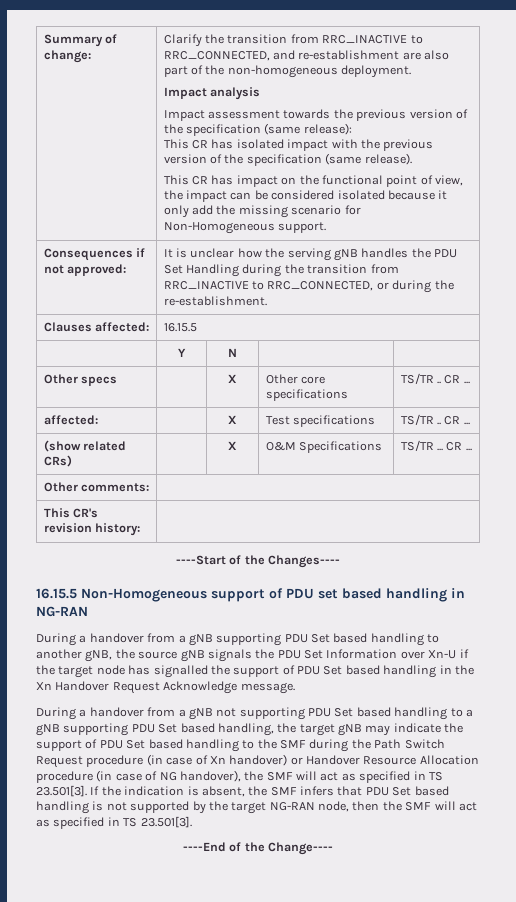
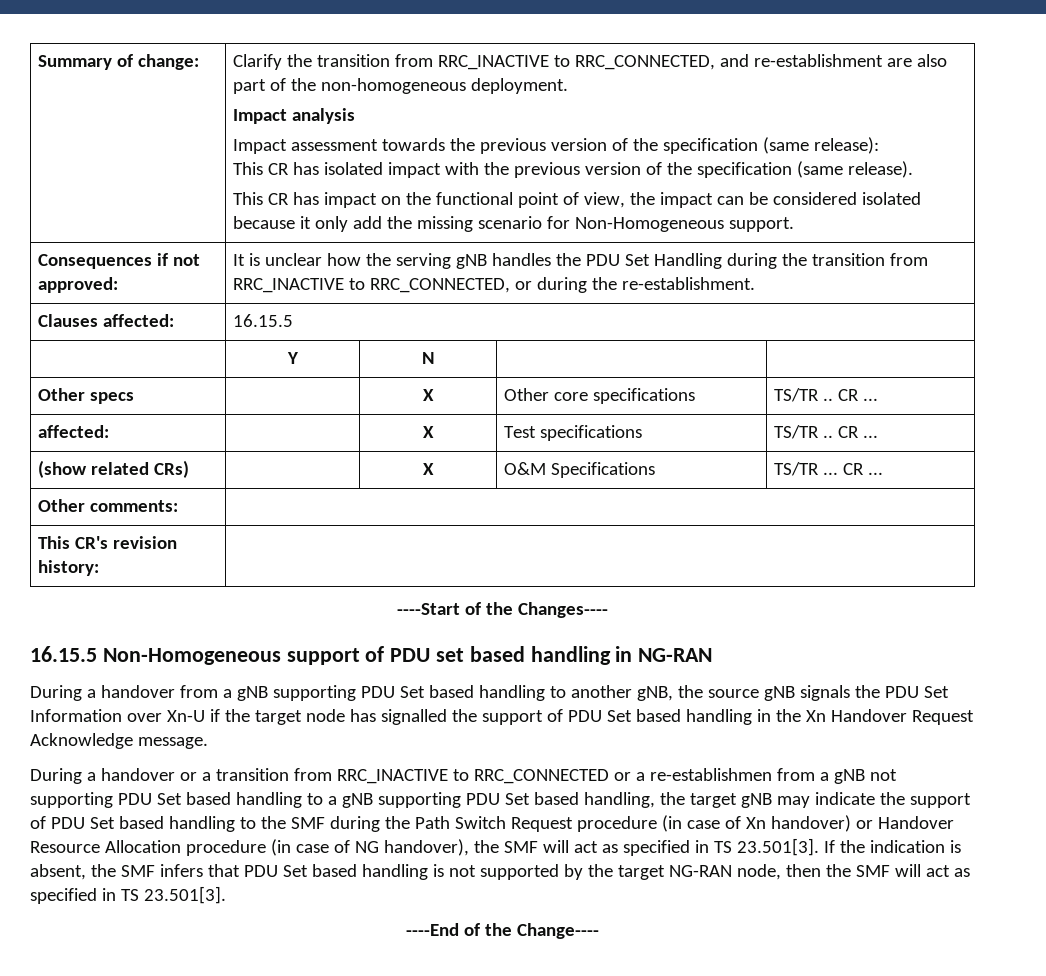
- During a handover from a gNB not supporting PDU Set based handling to a gNB supporting PDU Set based handling, the target gNB may indicate the support of PDU Set based handling to the SMF during the Path Switch Request procedure (in case of Xn handover) or Handover Resource Allocation procedure (in case of NG handover), the SMF will act as specified in TS 23.501[3]. If the indication is absent, the SMF infers that PDU Set based handling is not supported by the target NG-RAN node, then the SMF will act as specified in TS 23.501[3].
+ During a handover or a transition from RRC_INACTIVE to RRC_CONNECTED or a re-establishmen from a gNB not supporting PDU Set based handling to a gNB supporting PDU Set based handling, the target gNB may indicate the support of PDU Set based handling to the SMF during the Path Switch Request procedure (in case of Xn handover) or Handover Resource Allocation procedure (in case of NG handover), the SMF will act as specified in TS 23.501[3]. If the indication is absent, the SMF infers that PDU Set based handling is not supported by the target NG-RAN node, then the SMF will act as specified in TS 23.501[3].

